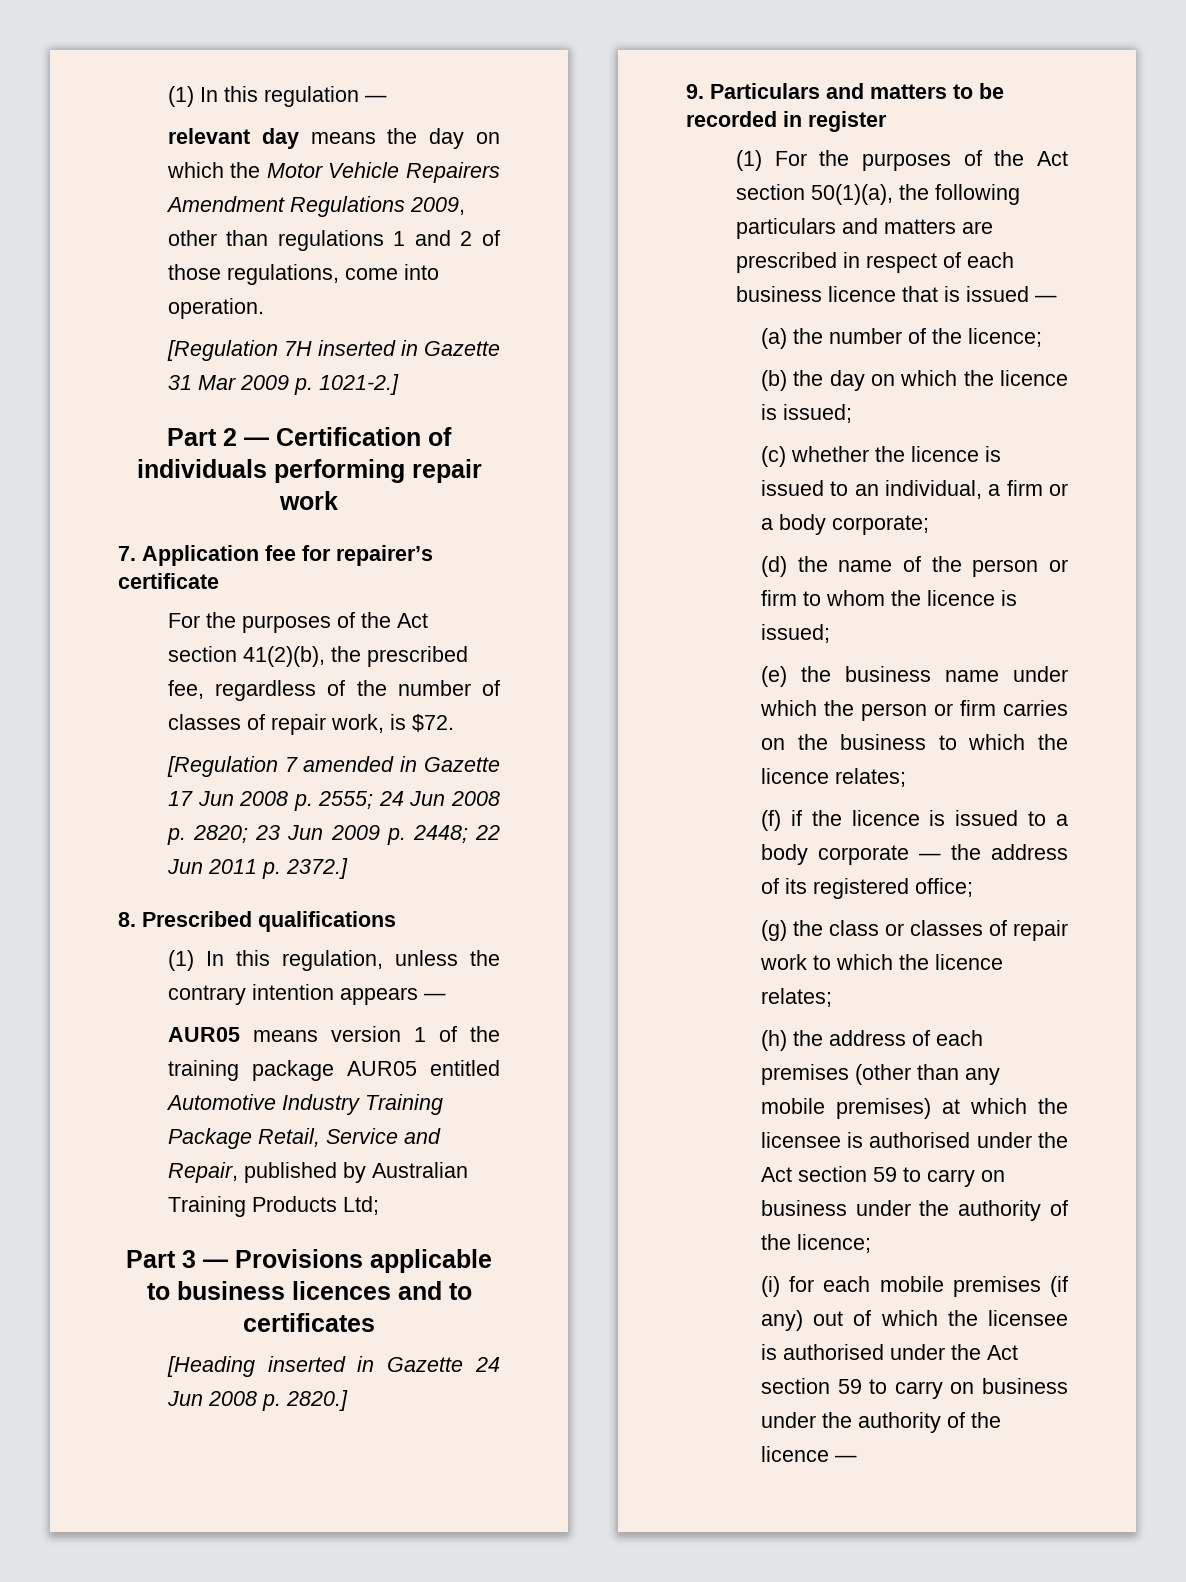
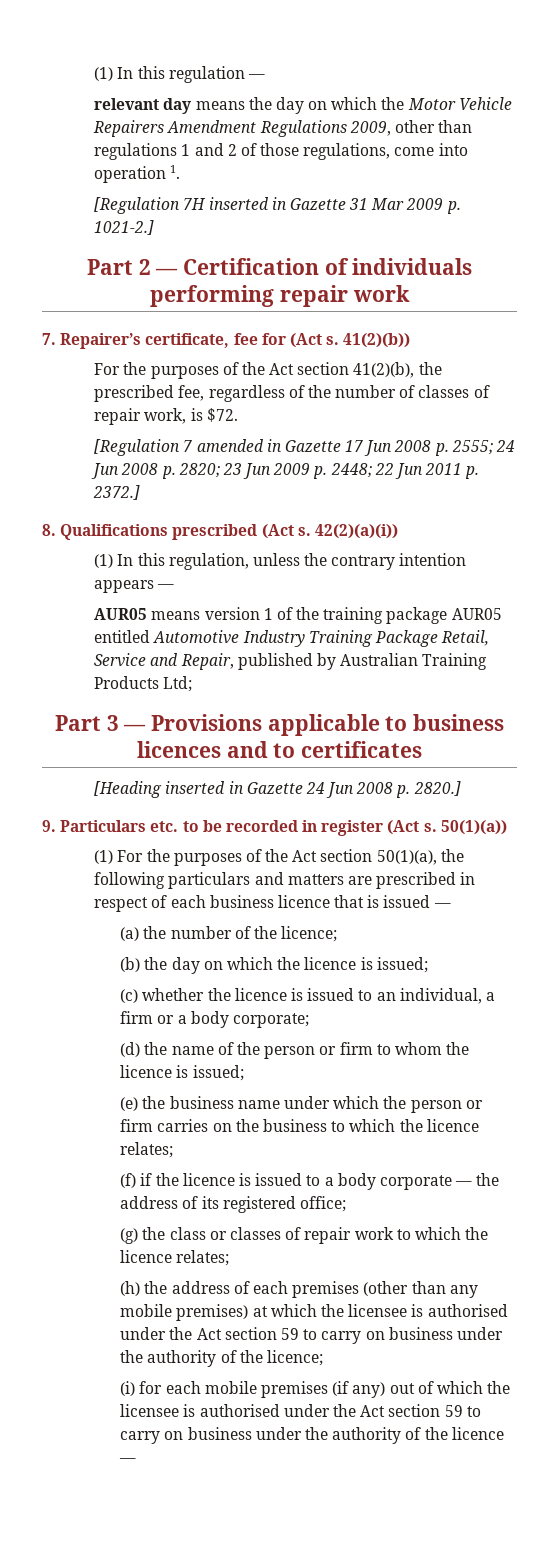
- relevant day means the day on which the Motor Vehicle Repairers Amendment Regulations 2009, other than regulations 1 and 2 of those regulations, come into operation.
+ relevant day means the day on which the Motor Vehicle Repairers Amendment Regulations 2009, other than regulations 1 and 2 of those regulations, come into operation 1.
- 7. Application fee for repairer’s certificate
+ 7. Repairer’s certificate, fee for (Act s. 41(2)(b))
- 8. Prescribed qualifications
+ 8. Qualifications prescribed (Act s. 42(2)(a)(i))
- 9. Particulars and matters to be recorded in register
+ 9. Particulars etc. to be recorded in register (Act s. 50(1)(a))

